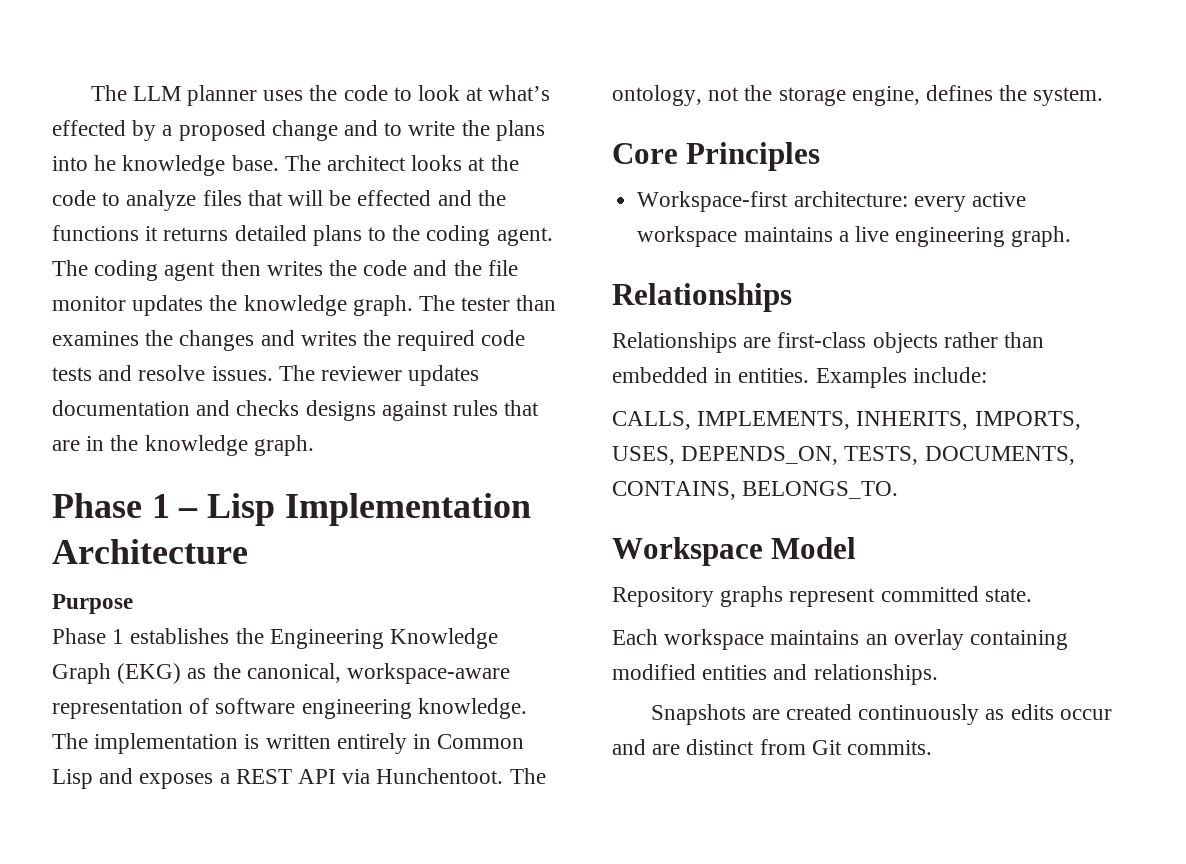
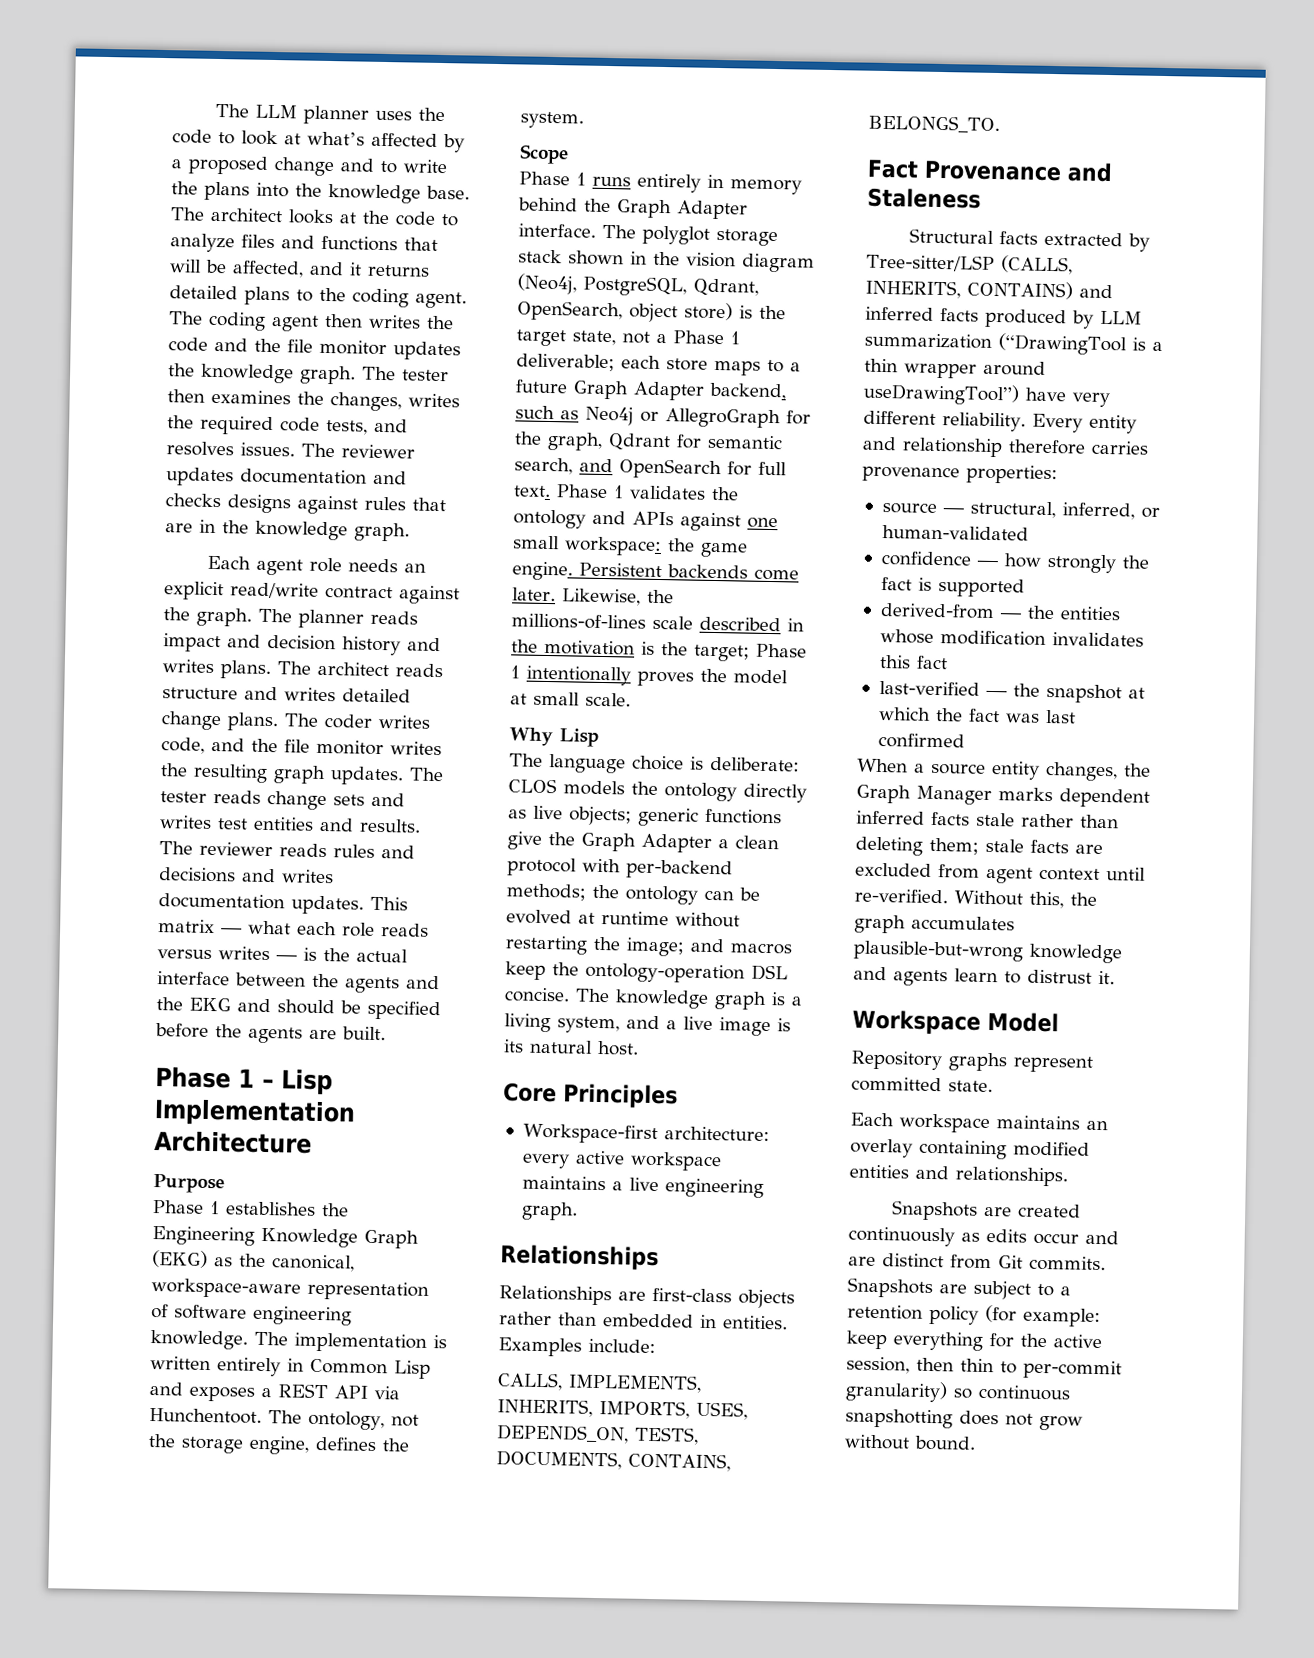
- The LLM planner uses the code to look at what’s effected by a proposed change and to write the plans into he knowledge base.
+ The LLM planner uses the code to look at what’s affected by a proposed change and to write the plans into the knowledge base.
- The architect looks at the code to analyze files that will be effected and the functions it returns detailed plans to the coding agent.
+ The architect looks at the code to analyze files and functions that will be affected, and it returns detailed plans to the coding agent.
- The tester than examines the changes and writes the required code tests and resolve issues.
+ The tester then examines the changes, writes the required code tests, and resolves issues.
+ Each agent role needs an explicit read/write contract against the graph. The planner reads impact and decision history and writes plans. The architect reads structure and writes detailed change plans. The coder writes code, and the file monitor writes the resulting graph updates. The tester reads change sets and writes test entities and results. The reviewer reads rules and decisions and writes documentation updates. This matrix — what each role reads versus writes — is the actual interface between the agents and the EKG and should be specified before the agents are built.
+ Scope
+ Phase 1 runs entirely in memory behind the Graph Adapter interface. The polyglot storage stack shown in the vision diagram (Neo4j, PostgreSQL, Qdrant, OpenSearch, object store) is the target state, not a Phase 1 deliverable; each store maps to a future Graph Adapter backend, such as Neo4j or AllegroGraph for the graph, Qdrant for semantic search, and OpenSearch for full text. Phase 1 validates the ontology and APIs against one small workspace: the game engine. Persistent backends come later. Likewise, the millions-of-lines scale described in the motivation is the target; Phase 1 intentionally proves the model at small scale.
+ Why Lisp
+ The language choice is deliberate: CLOS models the ontology directly as live objects; generic functions give the Graph Adapter a clean protocol with per-backend methods; the ontology can be evolved at runtime without restarting the image; and macros keep the ontology-operation DSL concise. The knowledge graph is a living system, and a live image is its natural host.
+ Fact Provenance and Staleness
+ Structural facts extracted by Tree-sitter/LSP (CALLS, INHERITS, CONTAINS) and inferred facts produced by LLM summarization (“DrawingTool is a thin wrapper around useDrawingTool”) have very different reliability. Every entity and relationship therefore carries provenance properties:
+ source — structural, inferred, or human-validated
+ confidence — how strongly the fact is supported
+ derived-from — the entities whose modification invalidates this fact
+ last-verified — the snapshot at which the fact was last confirmed
+ When a source entity changes, the Graph Manager marks dependent inferred facts stale rather than deleting them; stale facts are excluded from agent context until re-verified. Without this, the graph accumulates plausible-but-wrong knowledge and agents learn to distrust it.
+ Snapshots are subject to a retention policy (for example: keep everything for the active session, then thin to per-commit granularity) so continuous snapshotting does not grow without bound.

